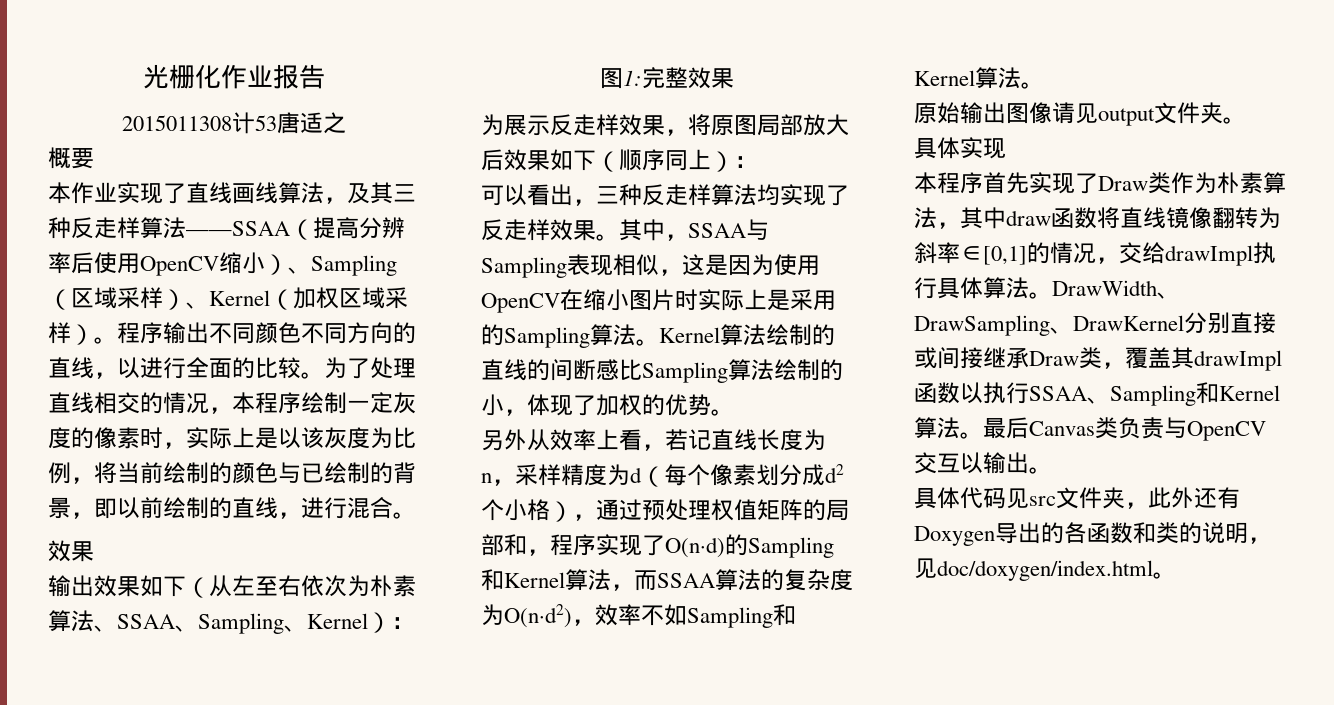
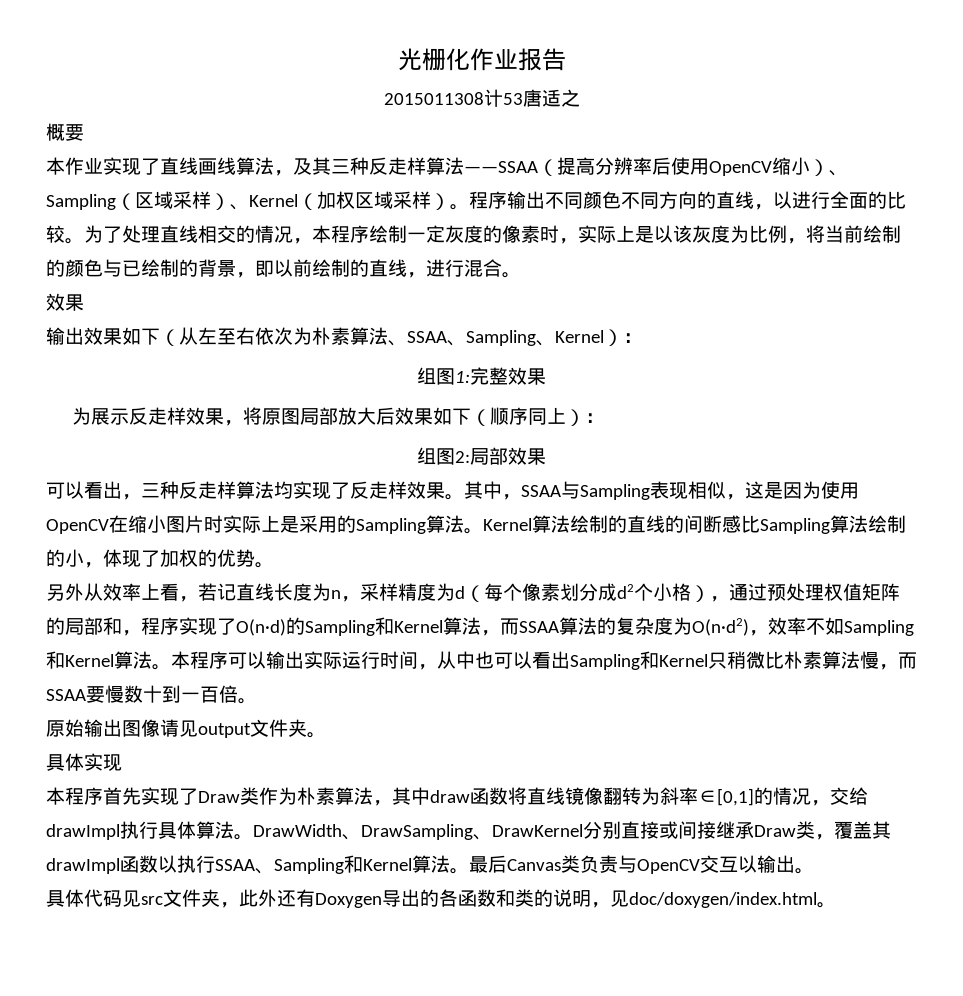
- 图1:完整效果
+ 组图1:完整效果
+ 组图2:局部效果
+ 本程序可以输出实际运行时间，从中也可以看出Sampling和Kernel只稍微比朴素算法慢，而SSAA要慢数十到一百倍。

